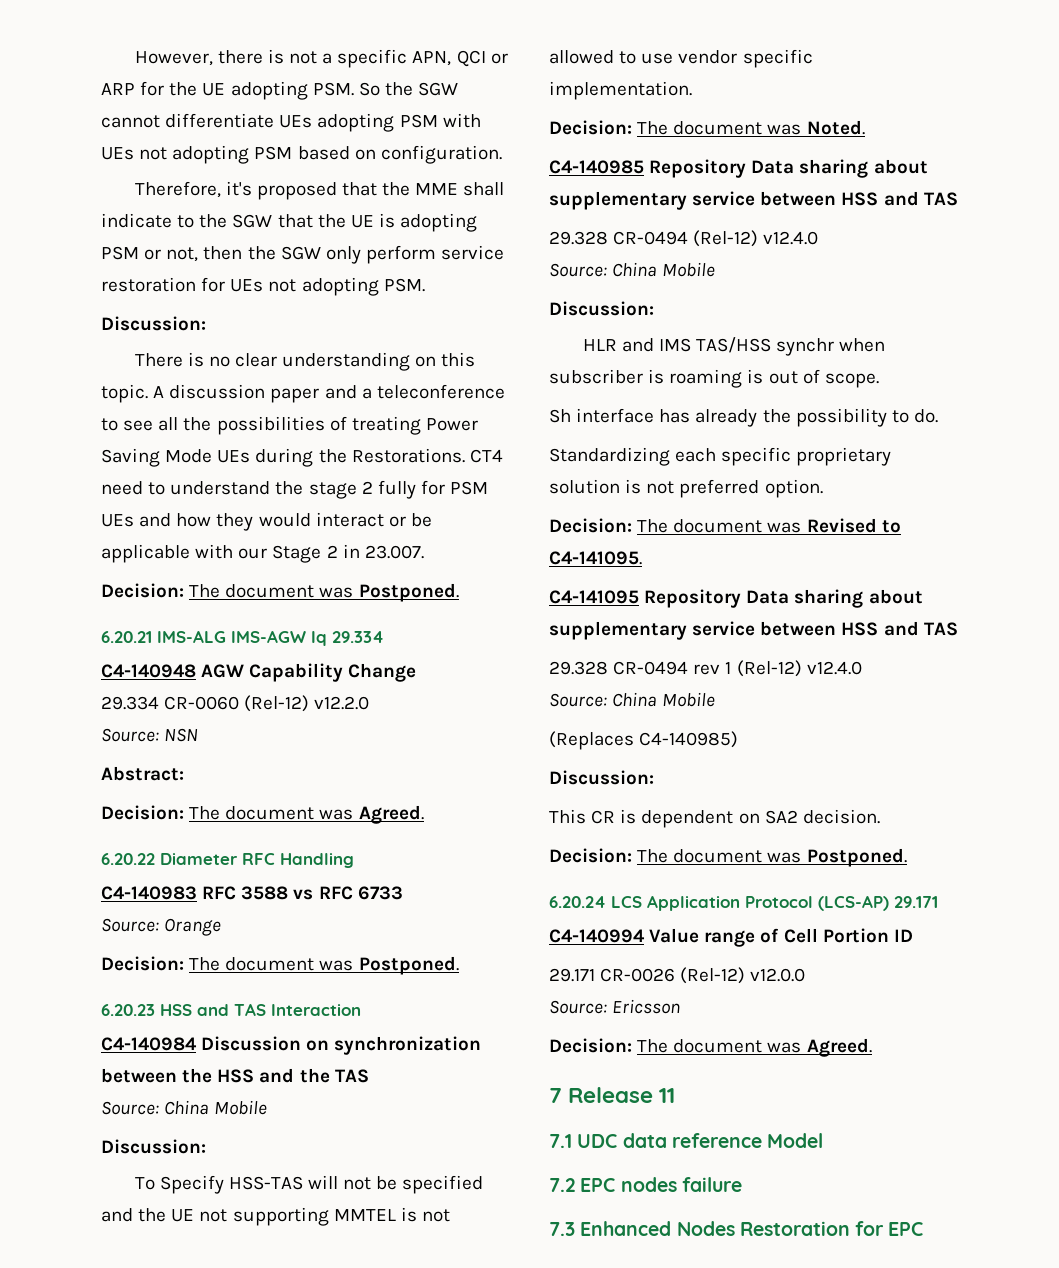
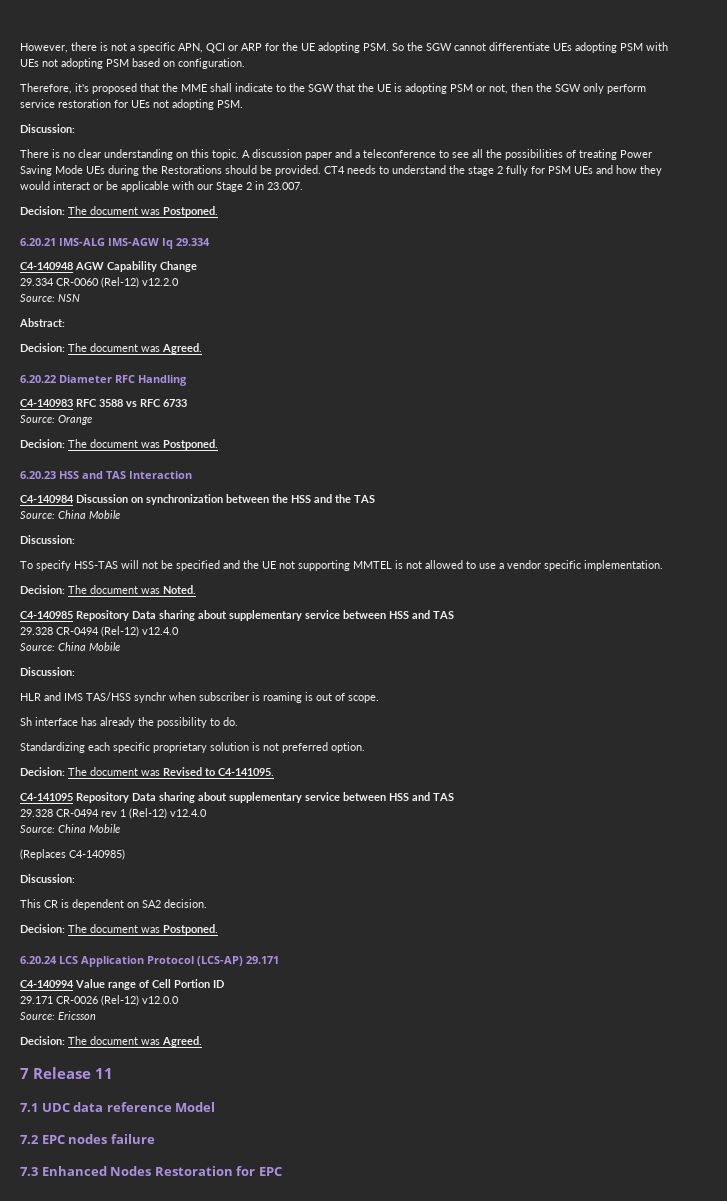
- A discussion paper and a teleconference to see all the possibilities of treating Power Saving Mode UEs during the Restorations. CT4 need to understand the stage 2 fully for PSM UEs and how they would interact or be applicable with our Stage 2 in 23.007.
+ A discussion paper and a teleconference to see all the possibilities of treating Power Saving Mode UEs during the Restorations should be provided. CT4 needs to understand the stage 2 fully for PSM UEs and how they would interact or be applicable with our Stage 2 in 23.007.
- To Specify HSS-TAS will not be specified and the UE not supporting MMTEL is not allowed to use vendor specific implementation.
+ To specify HSS-TAS will not be specified and the UE not supporting MMTEL is not allowed to use a vendor specific implementation.

